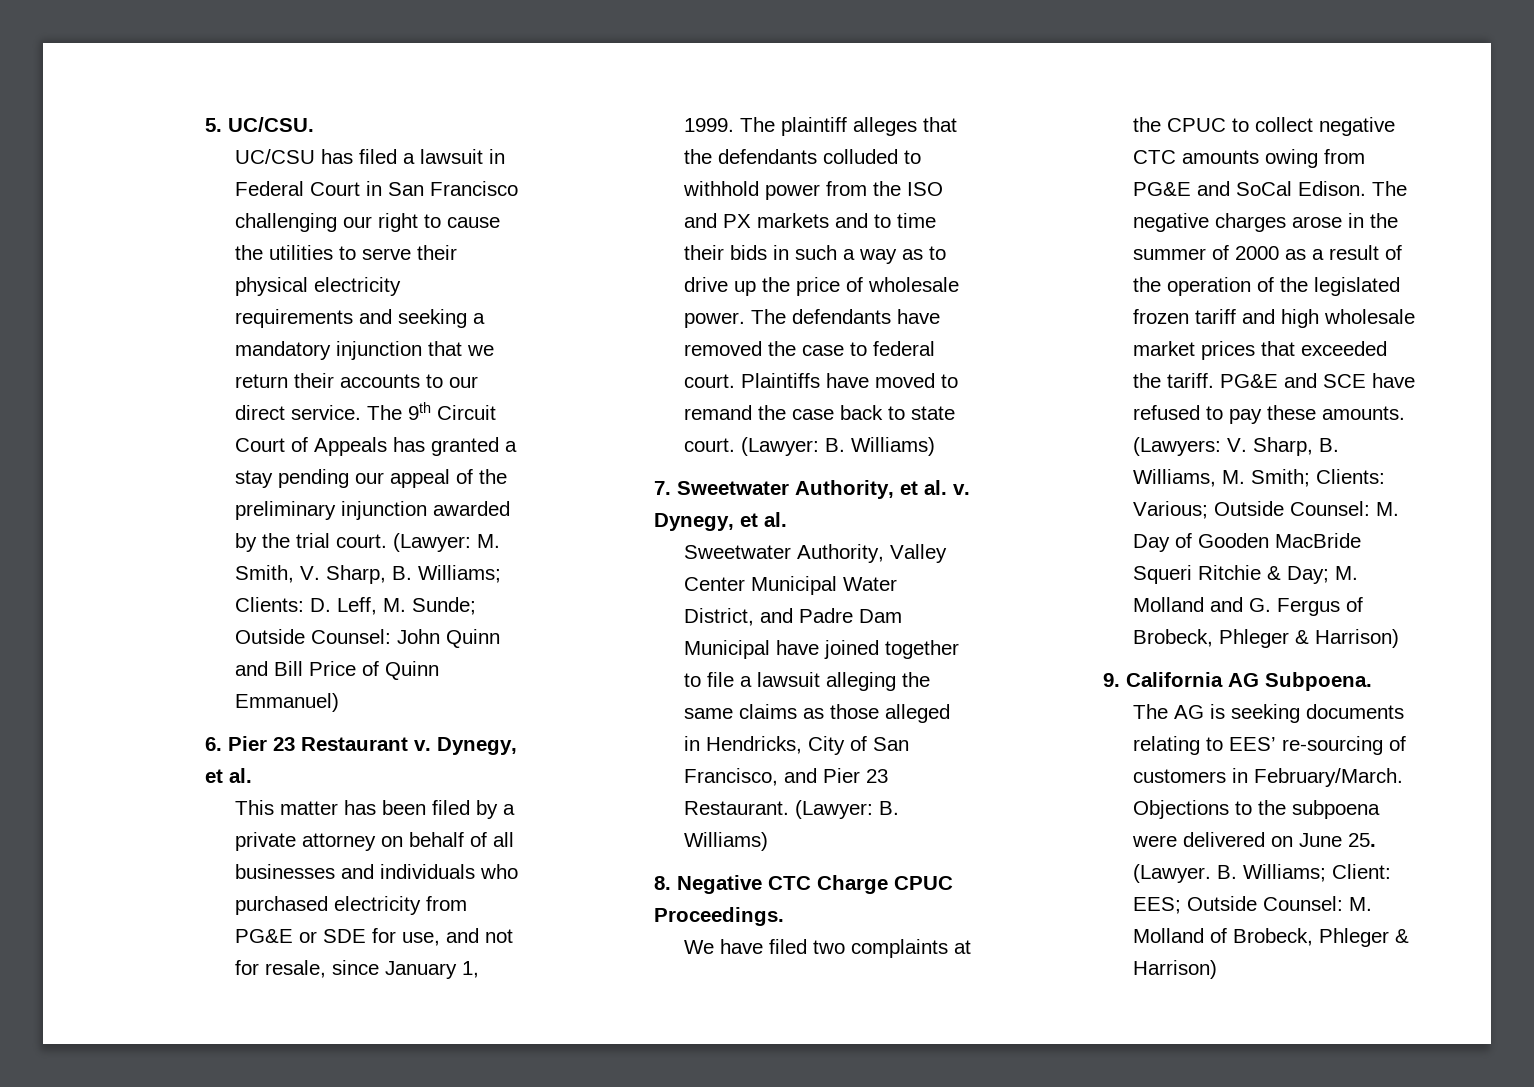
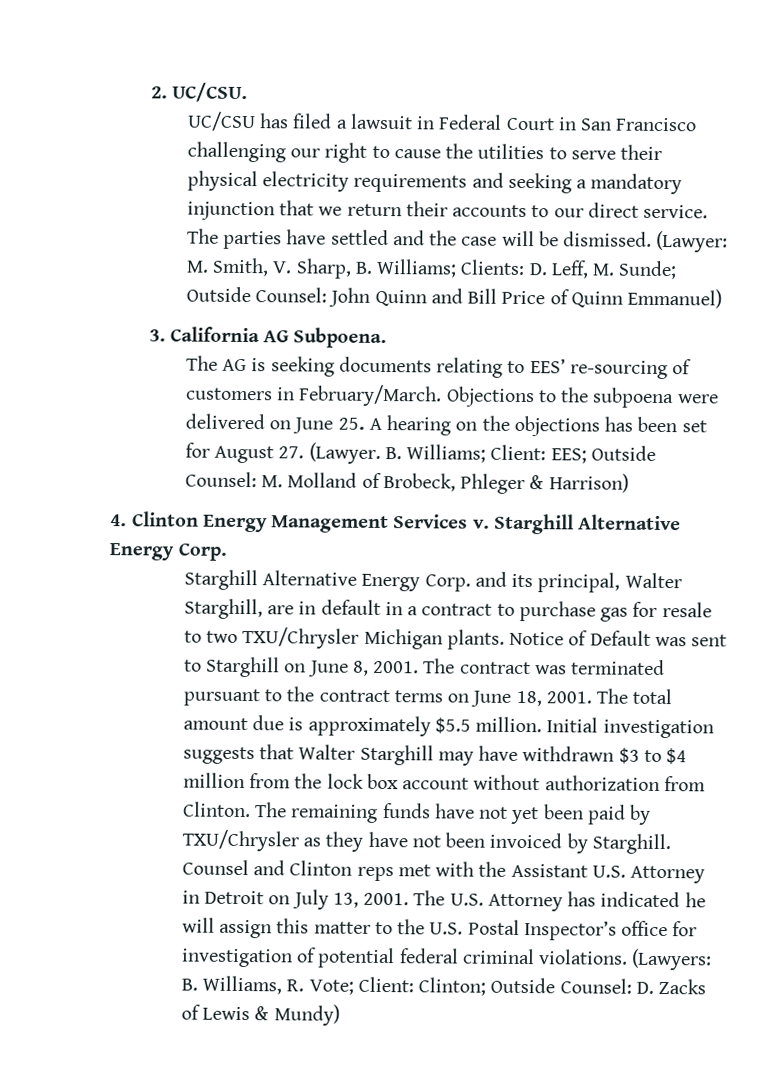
- 5. UC/CSU.
+ 2. UC/CSU.
- The 9th Circuit Court of Appeals has granted a stay pending our appeal of the preliminary injunction awarded by the trial court.
+ The parties have settled and the case will be dismissed.
- 6. Pier 23 Restaurant v. Dynegy, et al.
- This matter has been filed by a private attorney on behalf of all businesses and individuals who purchased electricity from PG&E or SDE for use, and not for resale, since January 1, 1999. The plaintiff alleges that the defendants colluded to withhold power from the ISO and PX markets and to time their bids in such a way as to drive up the price of wholesale power. The defendants have removed the case to federal court. Plaintiffs have moved to remand the case back to state court. (Lawyer: B. Williams)
- 7. Sweetwater Authority, et al. v. Dynegy, et al.
- Sweetwater Authority, Valley Center Municipal Water District, and Padre Dam Municipal have joined together to file a lawsuit alleging the same claims as those alleged in Hendricks, City of San Francisco, and Pier 23 Restaurant. (Lawyer: B. Williams)
- 8. Negative CTC Charge CPUC Proceedings.
- We have filed two complaints at the CPUC to collect negative CTC amounts owing from PG&E and SoCal Edison. The negative charges arose in the summer of 2000 as a result of the operation of the legislated frozen tariff and high wholesale market prices that exceeded the tariff. PG&E and SCE have refused to pay these amounts. (Lawyers: V. Sharp, B. Williams, M. Smith; Clients: Various; Outside Counsel: M. Day of Gooden MacBride Squeri Ritchie & Day; M. Molland and G. Fergus of Brobeck, Phleger & Harrison)
- 9. California AG Subpoena.
+ 3. California AG Subpoena.
- Objections to the subpoena were delivered on June 25. (Lawyer.
+ Objections to the subpoena were delivered on June 25. A hearing on the objections has been set for August 27. (Lawyer.
+ 4. Clinton Energy Management Services v. Starghill Alternative Energy Corp.
+ Starghill Alternative Energy Corp. and its principal, Walter Starghill, are in default in a contract to purchase gas for resale to two TXU/Chrysler Michigan plants. Notice of Default was sent to Starghill on June 8, 2001. The contract was terminated pursuant to the contract terms on June 18, 2001. The total amount due is approximately $5.5 million. Initial investigation suggests that Walter Starghill may have withdrawn $3 to $4 million from the lock box account without authorization from Clinton. The remaining funds have not yet been paid by TXU/Chrysler as they have not been invoiced by Starghill. Counsel and Clinton reps met with the Assistant U.S. Attorney in Detroit on July 13, 2001. The U.S. Attorney has indicated he will assign this matter to the U.S. Postal Inspector’s office for investigation of potential federal criminal violations. (Lawyers: B. Williams, R. Vote; Client: Clinton; Outside Counsel: D. Zacks of Lewis & Mundy)

